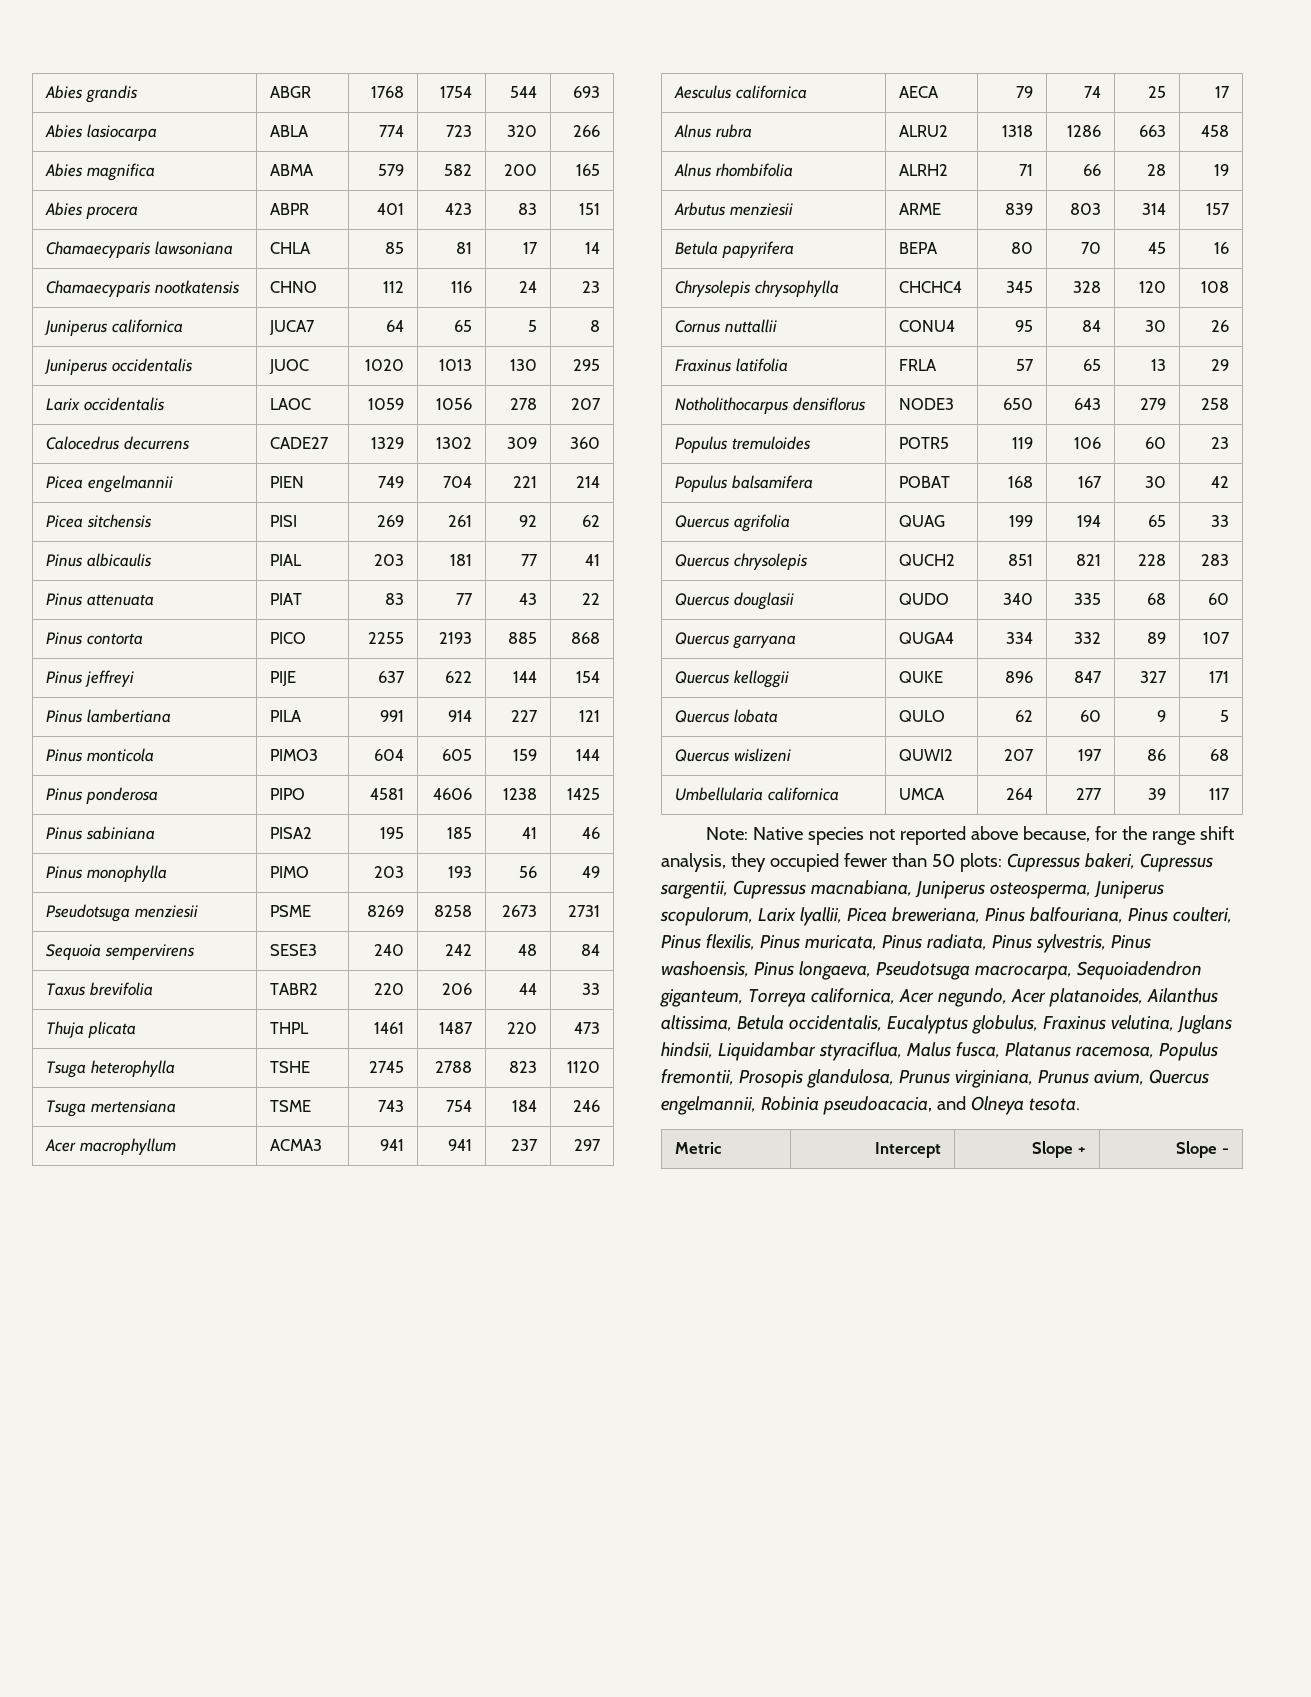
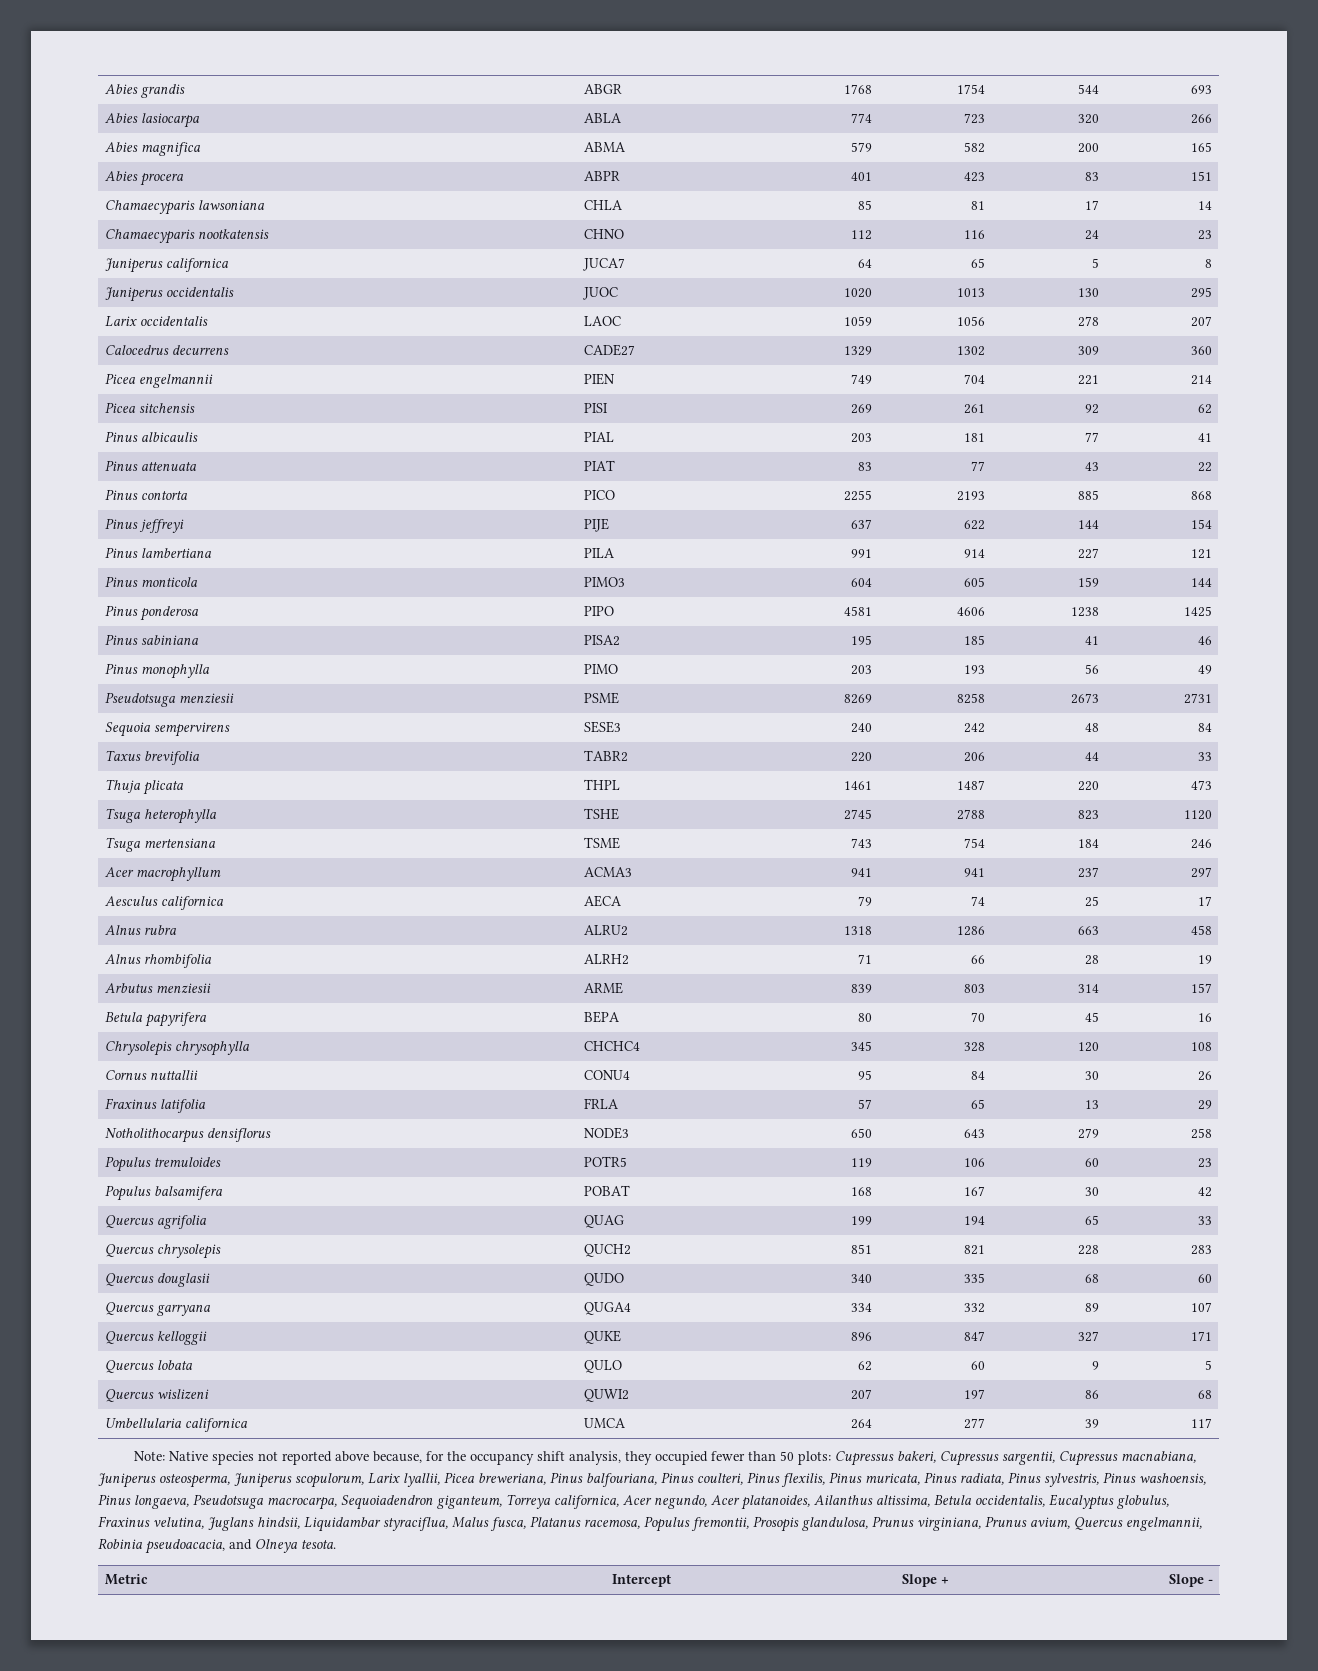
- Native species not reported above because, for the range shift analysis, they occupied fewer than 50 plots:
+ Native species not reported above because, for the occupancy shift analysis, they occupied fewer than 50 plots:

